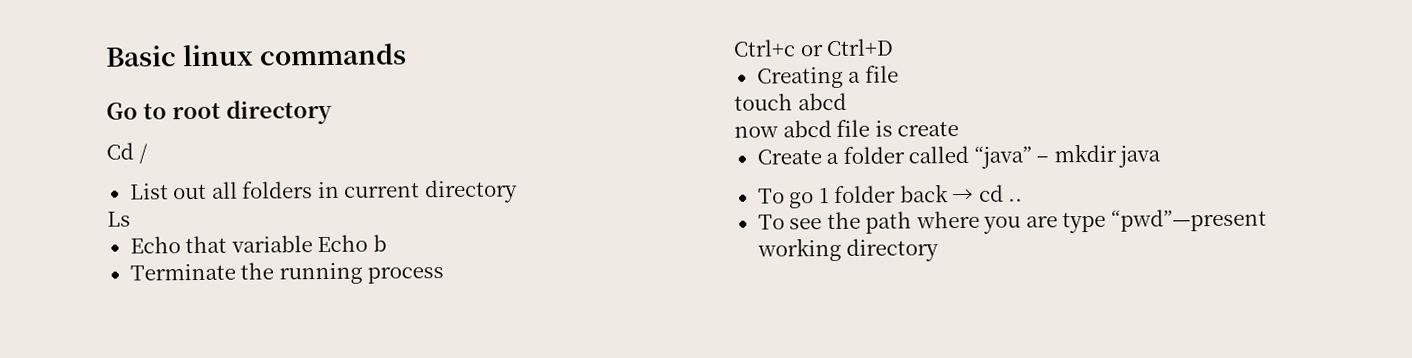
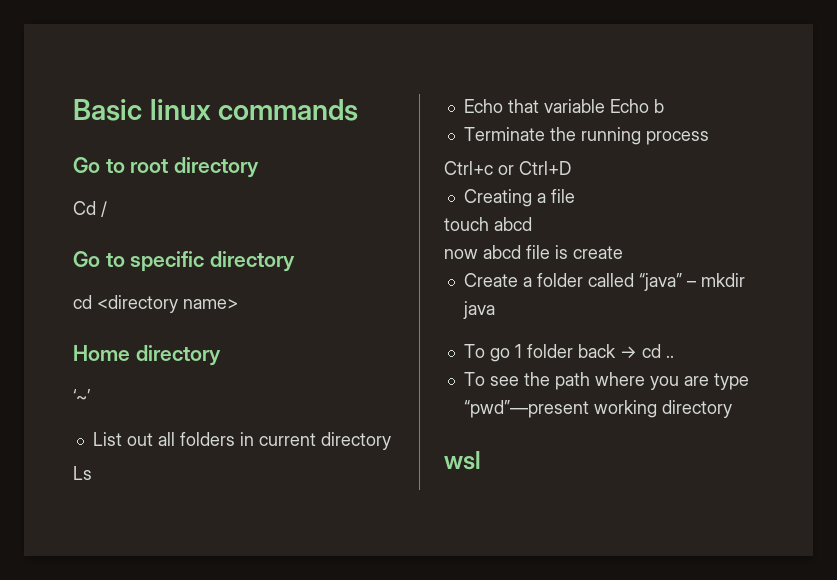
+ Go to specific directory
+ cd <directory name>
+ Home directory
+ ‘~’
+ wsl

